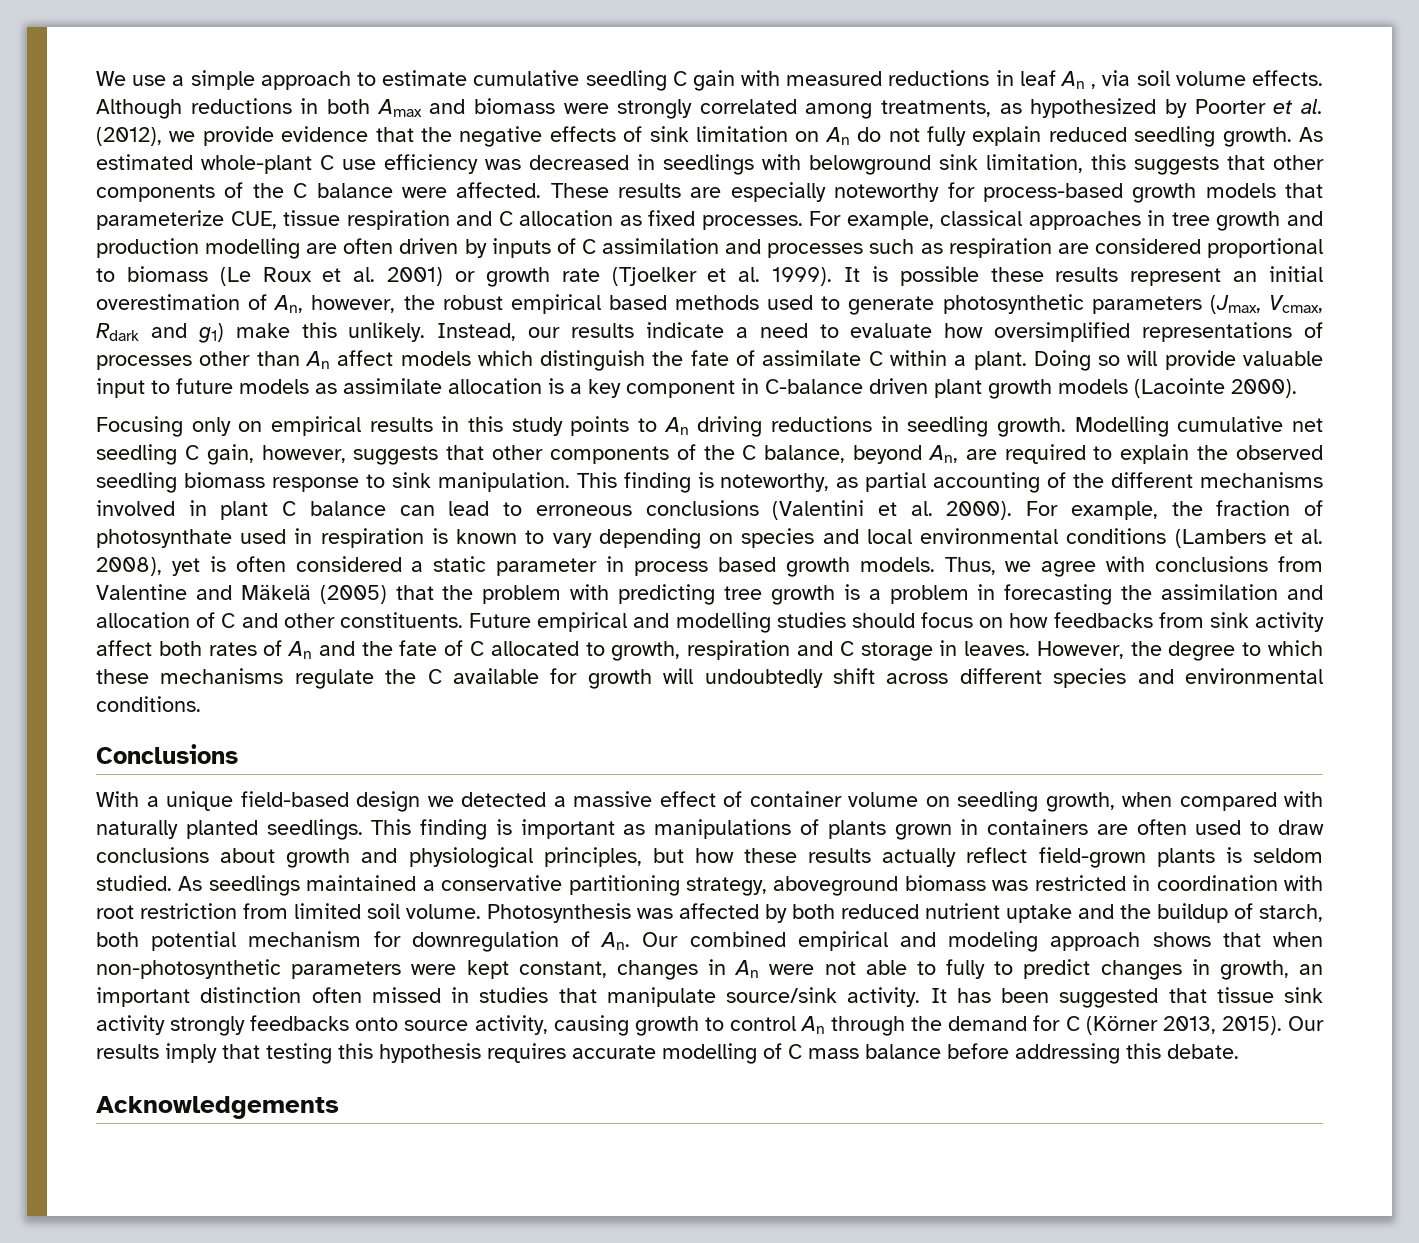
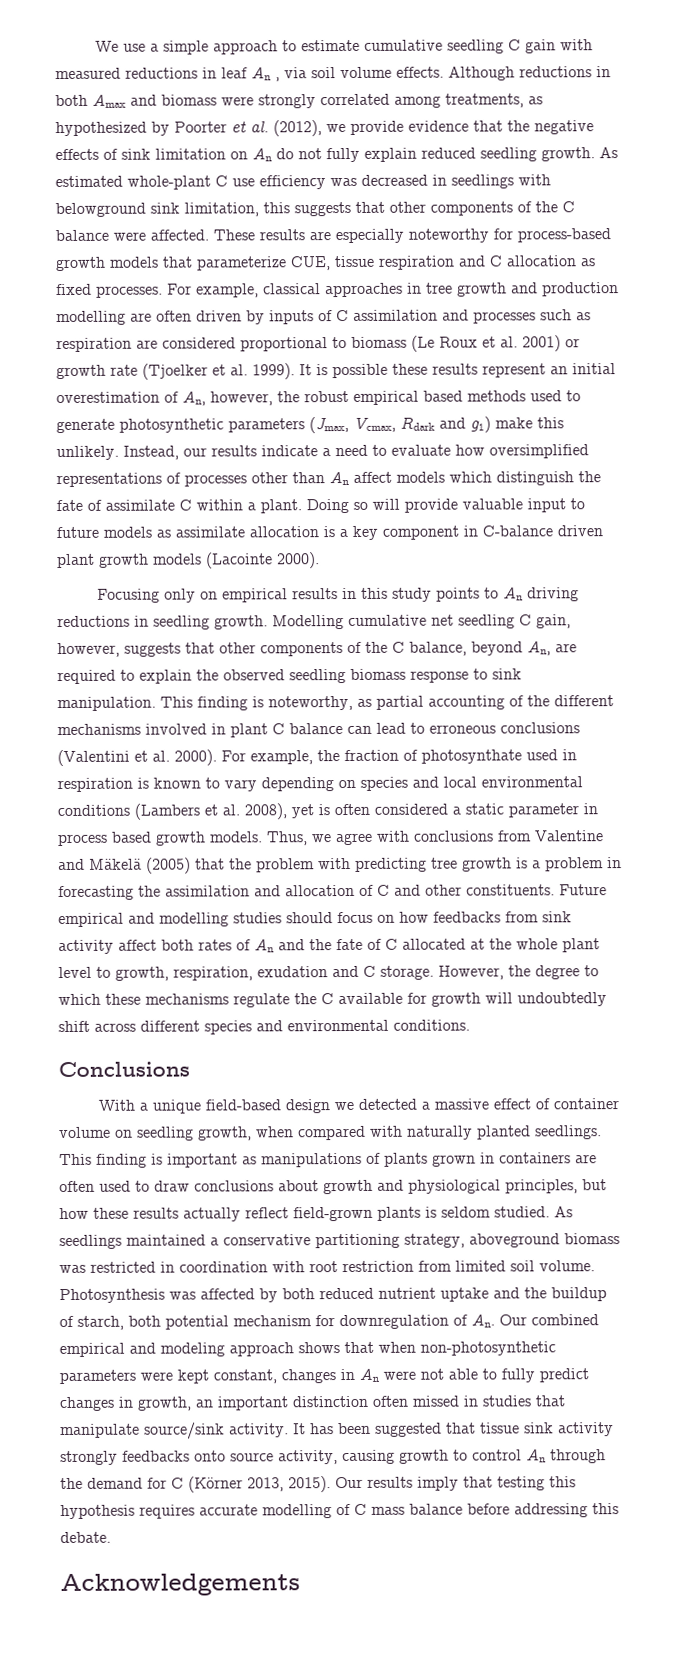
- Future empirical and modelling studies should focus on how feedbacks from sink activity affect both rates of An and the fate of C allocated to growth, respiration and C storage in leaves.
+ Future empirical and modelling studies should focus on how feedbacks from sink activity affect both rates of An and the fate of C allocated at the whole plant level to growth, respiration, exudation and C storage.
- Photosynthesis was affected by both reduced nutrient uptake and the buildup of starch, both potential mechanism for downregulation of An. Our combined empirical and modeling approach shows that when non-photosynthetic parameters were kept constant, changes in An were not able to fully to predict changes in growth, an important distinction often missed in studies that manipulate source/sink activity.
+ Photosynthesis was affected by both reduced nutrient uptake and the buildup of starch, both potential mechanism for downregulation of An. Our combined empirical and modeling approach shows that when non-photosynthetic parameters were kept constant, changes in An were not able to fully predict changes in growth, an important distinction often missed in studies that manipulate source/sink activity.

